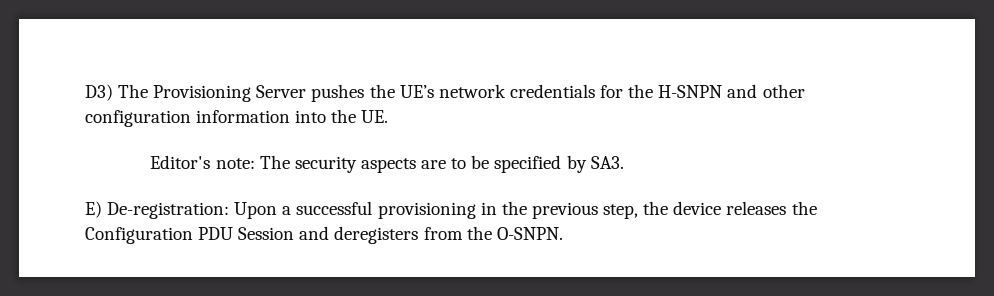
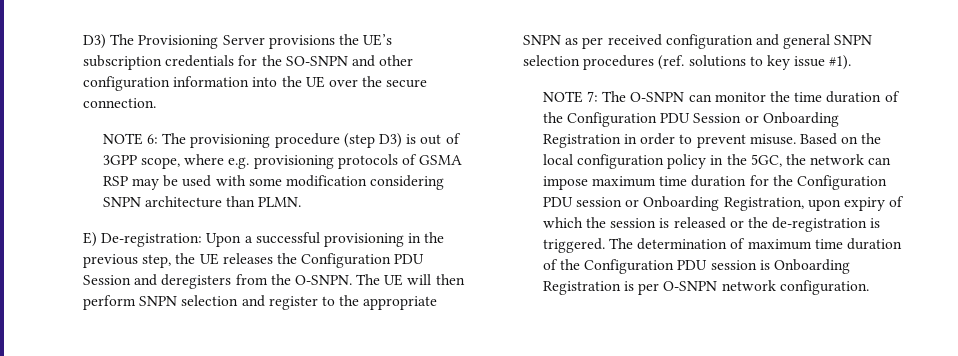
- D3) The Provisioning Server pushes the UE’s network credentials for the H-SNPN and other configuration information into the UE.
- Editor's note: The security aspects are to be specified by SA3.
+ D3) The Provisioning Server provisions the UE’s subscription credentials for the SO-SNPN and other configuration information into the UE over the secure connection.
+ NOTE 6: The provisioning procedure (step D3) is out of 3GPP scope, where e.g. provisioning protocols of GSMA RSP may be used with some modification considering SNPN architecture than PLMN.
- E) De-registration: Upon a successful provisioning in the previous step, the device releases the Configuration PDU Session and deregisters from the O-SNPN.
+ E) De-registration: Upon a successful provisioning in the previous step, the UE releases the Configuration PDU Session and deregisters from the O-SNPN.
+ The UE will then perform SNPN selection and register to the appropriate SNPN as per received configuration and general SNPN selection procedures (ref. solutions to key issue #1).
+ NOTE 7: The O-SNPN can monitor the time duration of the Configuration PDU Session or Onboarding Registration in order to prevent misuse. Based on the local configuration policy in the 5GC, the network can impose maximum time duration for the Configuration PDU session or Onboarding Registration, upon expiry of which the session is released or the de-registration is triggered. The determination of maximum time duration of the Configuration PDU session is Onboarding Registration is per O-SNPN network configuration.

